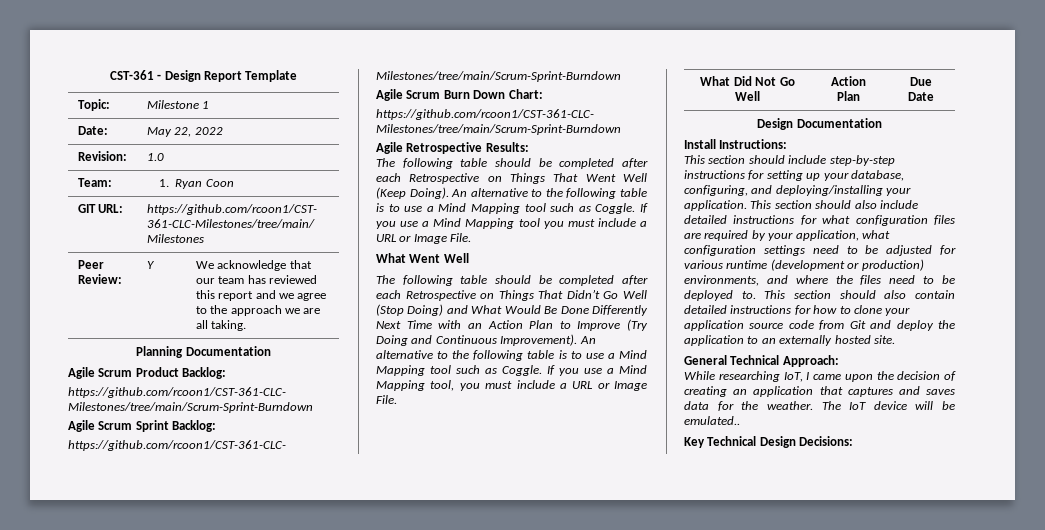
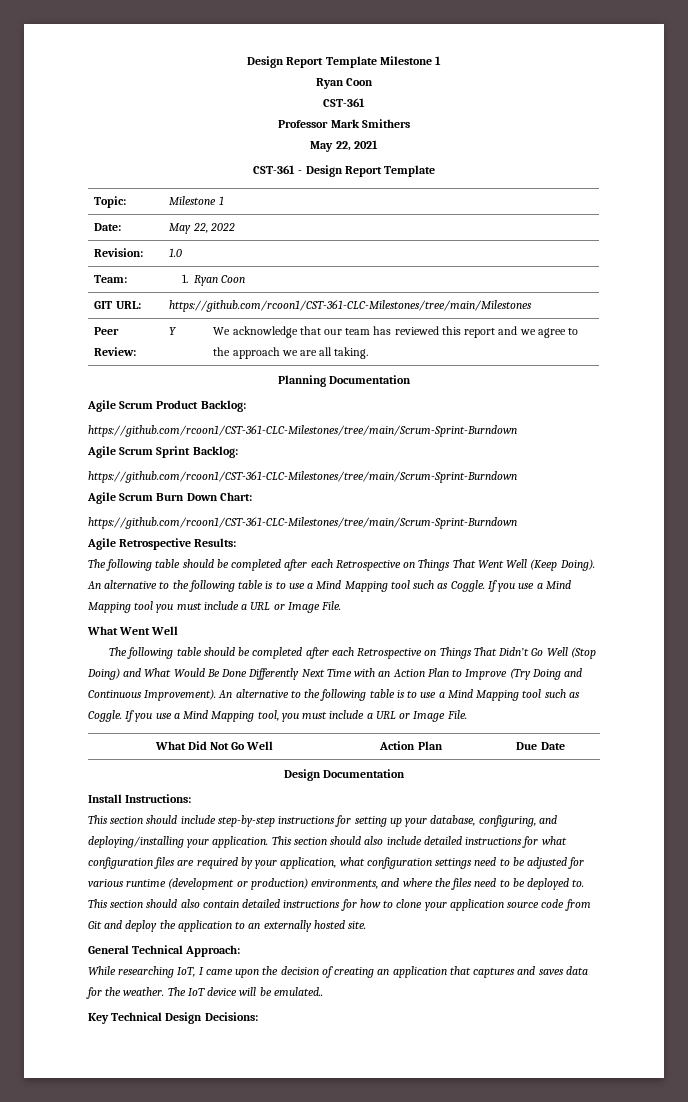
+ Design Report Template Milestone 1
+ Ryan Coon
+ CST-361
+ Professor Mark Smithers
+ May 22, 2021

